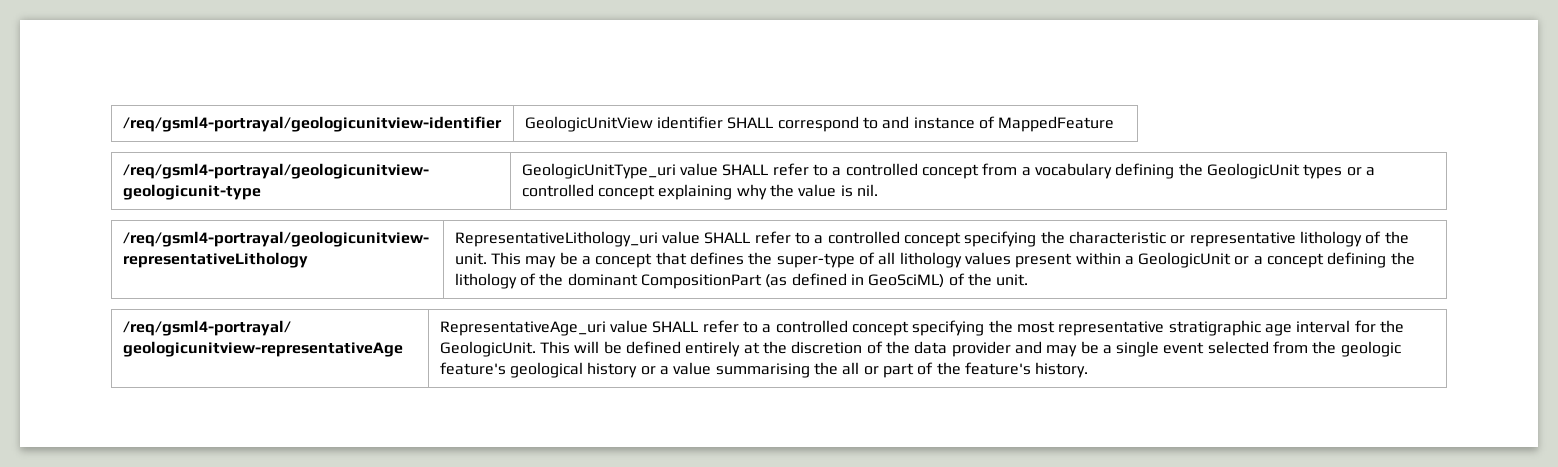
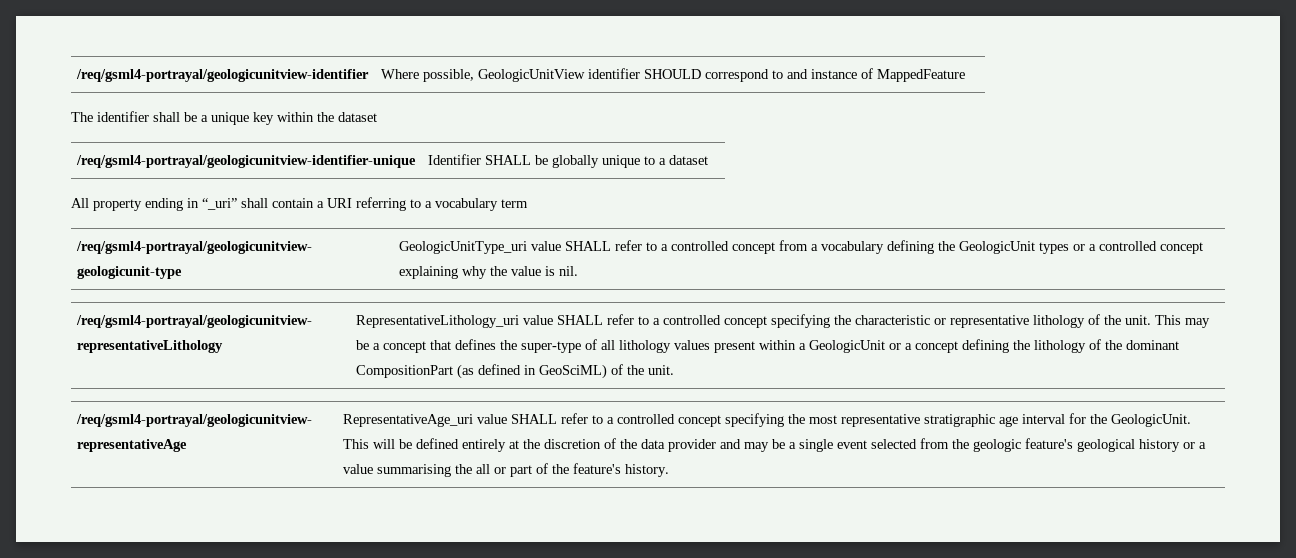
- /req/gsml4-portrayal/geologicunitview-identifier | GeologicUnitView identifier SHALL correspond to and instance of MappedFeature
+ /req/gsml4-portrayal/geologicunitview-identifier | Where possible, GeologicUnitView identifier SHOULD correspond to and instance of MappedFeature
+ The identifier shall be a unique key within the dataset
+ /req/gsml4-portrayal/geologicunitview-identifier-unique | Identifier SHALL be globally unique to a dataset
+ All property ending in “_uri” shall contain a URI referring to a vocabulary term

